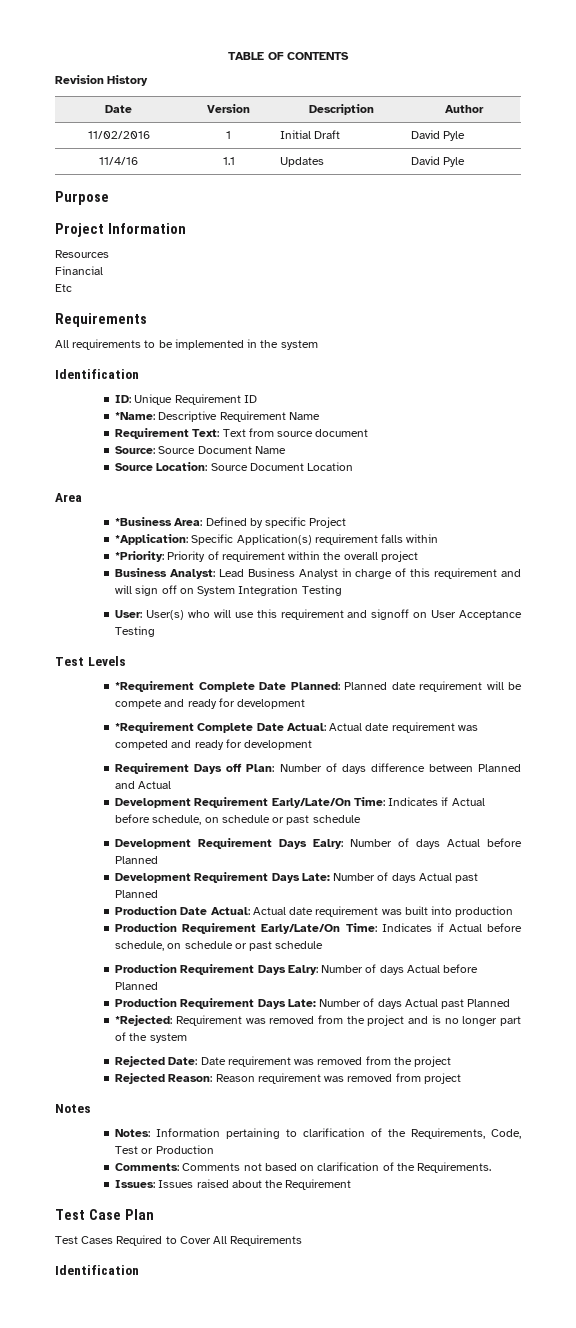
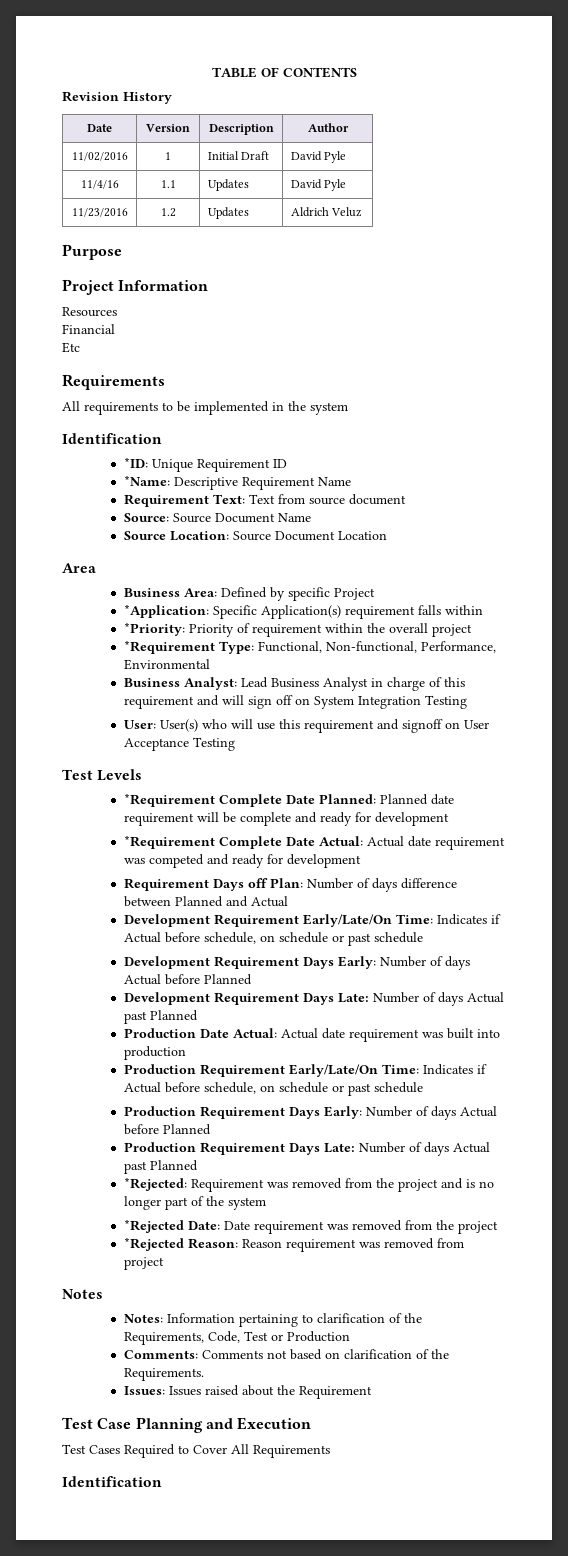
+ 11/23/2016 | 1.2 | Updates | Aldrich Veluz
- ID: Unique Requirement ID
+ *ID: Unique Requirement ID
- *Business Area: Defined by specific Project
+ Business Area: Defined by specific Project
+ *Requirement Type: Functional, Non-functional, Performance, Environmental
- *Requirement Complete Date Planned: Planned date requirement will be compete and ready for development
+ *Requirement Complete Date Planned: Planned date requirement will be complete and ready for development
- Development Requirement Days Ealry: Number of days Actual before Planned
+ Development Requirement Days Early: Number of days Actual before Planned
- Production Requirement Days Ealry: Number of days Actual before Planned
+ Production Requirement Days Early: Number of days Actual before Planned
- Rejected Date: Date requirement was removed from the project
+ *Rejected Date: Date requirement was removed from the project
- Rejected Reason: Reason requirement was removed from project
+ *Rejected Reason: Reason requirement was removed from project
- Test Case Plan
+ Test Case Planning and Execution

